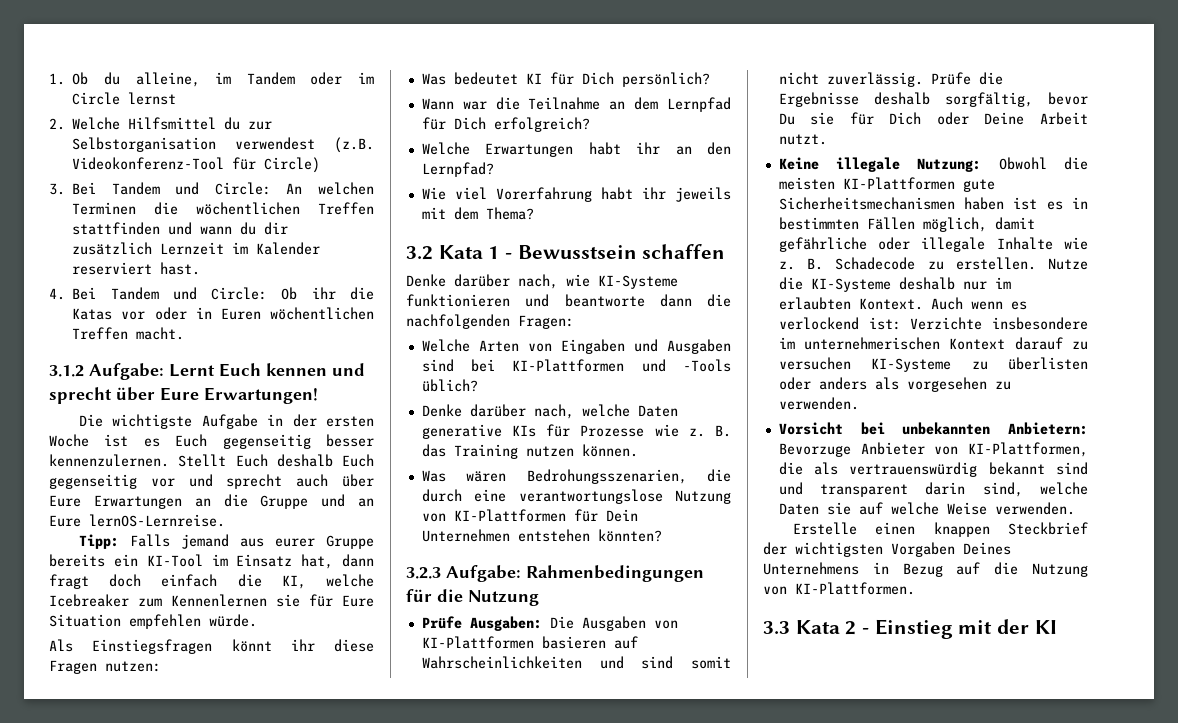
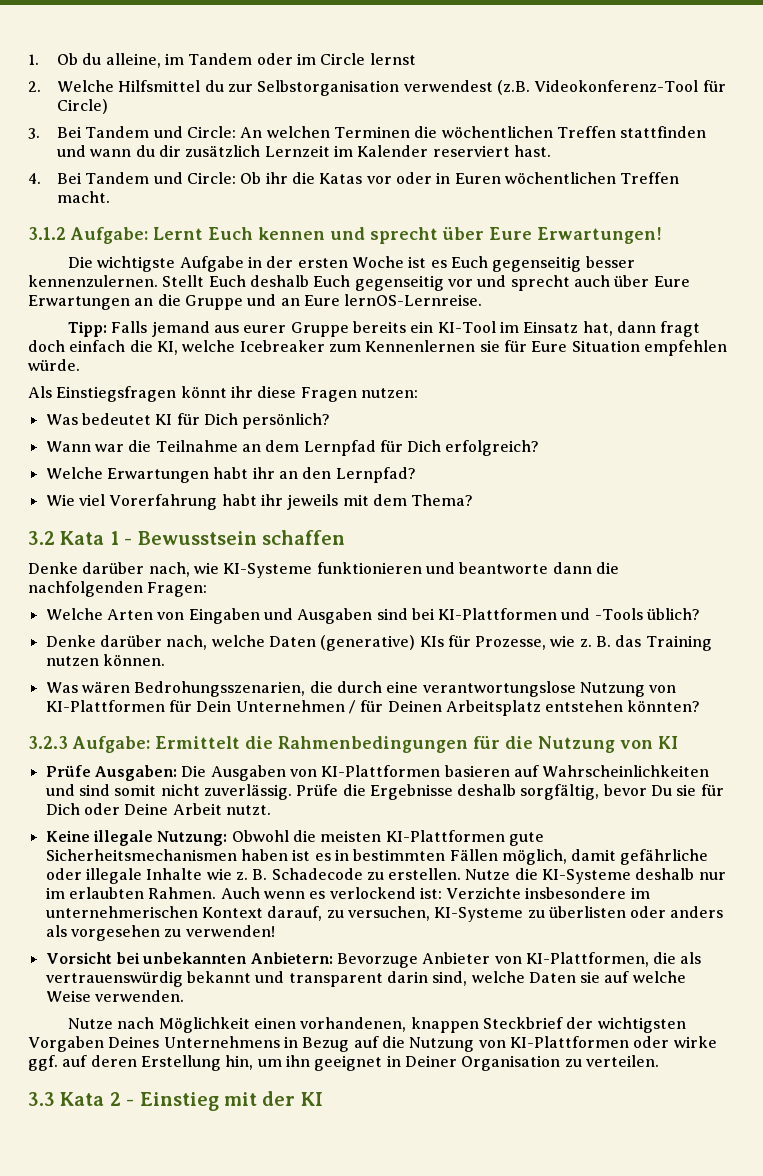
- Denke darüber nach, welche Daten generative KIs für Prozesse wie z.
+ Denke darüber nach, welche Daten (generative) KIs für Prozesse, wie z.
- Was wären Bedrohungsszenarien, die durch eine verantwortungslose Nutzung von KI-Plattformen für Dein Unternehmen entstehen könnten?
+ Was wären Bedrohungsszenarien, die durch eine verantwortungslose Nutzung von KI-Plattformen für Dein Unternehmen / für Deinen Arbeitsplatz entstehen könnten?
- 3.2.3 Aufgabe: Rahmenbedingungen für die Nutzung
+ 3.2.3 Aufgabe: Ermittelt die Rahmenbedingungen für die Nutzung von KI
- Nutze die KI-Systeme deshalb nur im erlaubten Kontext.
+ Nutze die KI-Systeme deshalb nur im erlaubten Rahmen.
- Auch wenn es verlockend ist: Verzichte insbesondere im unternehmerischen Kontext darauf zu versuchen KI-Systeme zu überlisten oder anders als vorgesehen zu verwenden.
+ Auch wenn es verlockend ist: Verzichte insbesondere im unternehmerischen Kontext darauf, zu versuchen, KI-Systeme zu überlisten oder anders als vorgesehen zu verwenden!
- Vorsicht bei unbekannten Anbietern: Bevorzuge Anbieter von KI-Plattformen, die als vertrauenswürdig bekannt sind und transparent darin sind, welche Daten sie auf welche Weise verwenden.
+ Vorsicht bei unbekannten Anbietern: Bevorzuge Anbieter von KI-Plattformen, die als vertrauenswürdig bekannt und transparent darin sind, welche Daten sie auf welche Weise verwenden.
- Erstelle einen knappen Steckbrief der wichtigsten Vorgaben Deines Unternehmens in Bezug auf die Nutzung von KI-Plattformen.
+ Nutze nach Möglichkeit einen vorhandenen, knappen Steckbrief der wichtigsten Vorgaben Deines Unternehmens in Bezug auf die Nutzung von KI-Plattformen oder wirke ggf. auf deren Erstellung hin, um ihn geeignet in Deiner Organisation zu verteilen.

